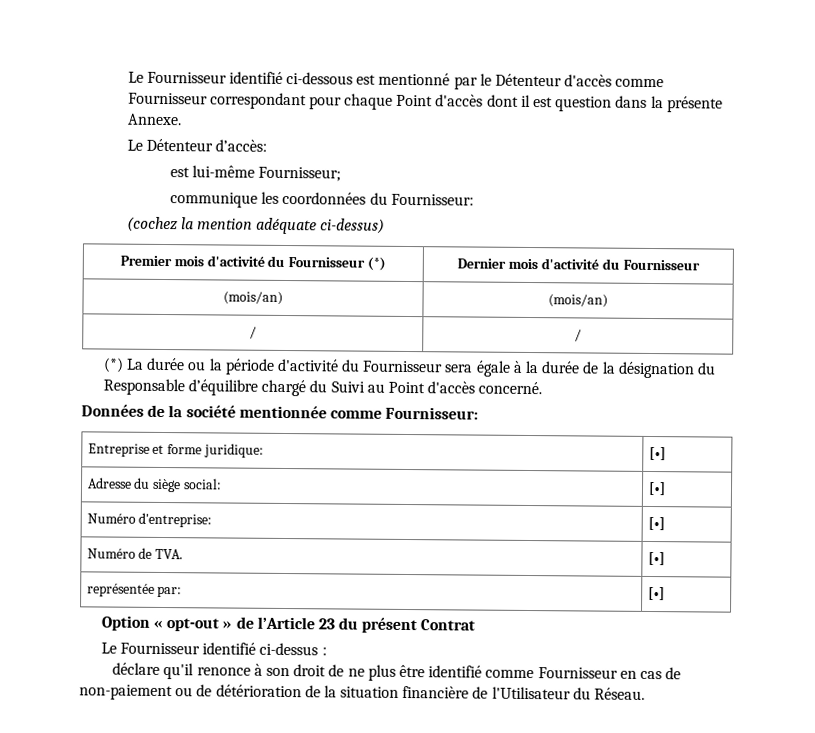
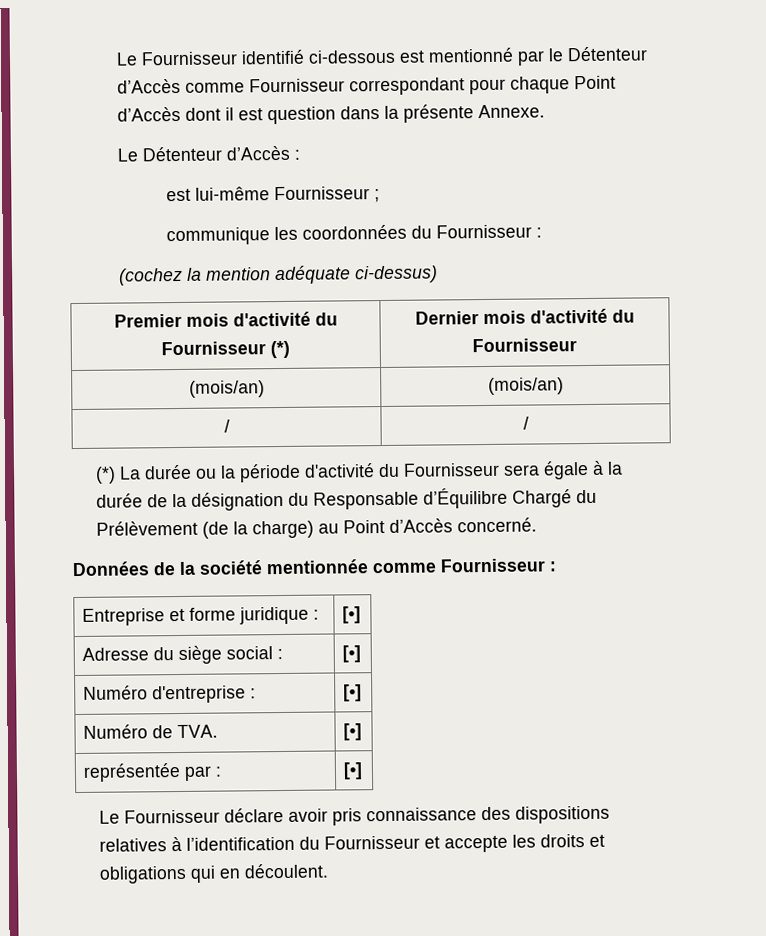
- Le Fournisseur identifié ci-dessous est mentionné par le Détenteur d'accès comme Fournisseur correspondant pour chaque Point d'accès dont il est question dans la présente Annexe.
+ Le Fournisseur identifié ci-dessous est mentionné par le Détenteur d’Accès comme Fournisseur correspondant pour chaque Point d’Accès dont il est question dans la présente Annexe.
- Le Détenteur d’accès:
+ Le Détenteur d’Accès :
- est lui-même Fournisseur;
+ est lui-même Fournisseur ;
- communique les coordonnées du Fournisseur:
+ communique les coordonnées du Fournisseur :
- (*) La durée ou la période d'activité du Fournisseur sera égale à la durée de la désignation du Responsable d’équilibre chargé du Suivi au Point d'accès concerné.
+ (*) La durée ou la période d'activité du Fournisseur sera égale à la durée de la désignation du Responsable d’Équilibre Chargé du Prélèvement (de la charge) au Point d’Accès concerné.
- Données de la société mentionnée comme Fournisseur:
+ Données de la société mentionnée comme Fournisseur :
- Entreprise et forme juridique: | [•]
+ Entreprise et forme juridique : | [•]
- Adresse du siège social: | [•]
- Numéro d'entreprise: | [•]
+ Adresse du siège social : | [•]
+ Numéro d'entreprise : | [•]
- représentée par: | [•]
- Option « opt-out » de l’Article 23 du présent Contrat
- Le Fournisseur identifié ci-dessus :
- déclare qu'il renonce à son droit de ne plus être identifié comme Fournisseur en cas de non-paiement ou de détérioration de la situation financière de l'Utilisateur du Réseau.
+ représentée par : | [•]
+ Le Fournisseur déclare avoir pris connaissance des dispositions relatives à l’identification du Fournisseur et accepte les droits et obligations qui en découlent.

